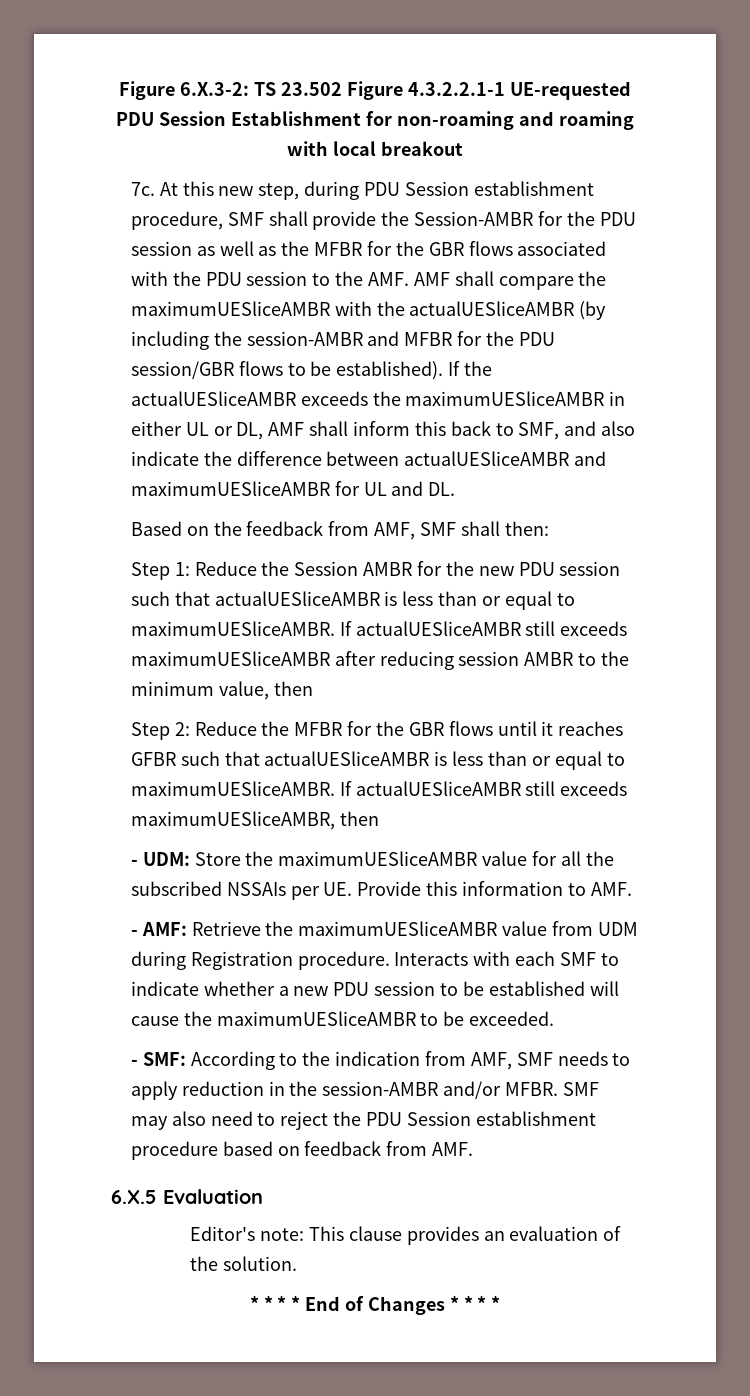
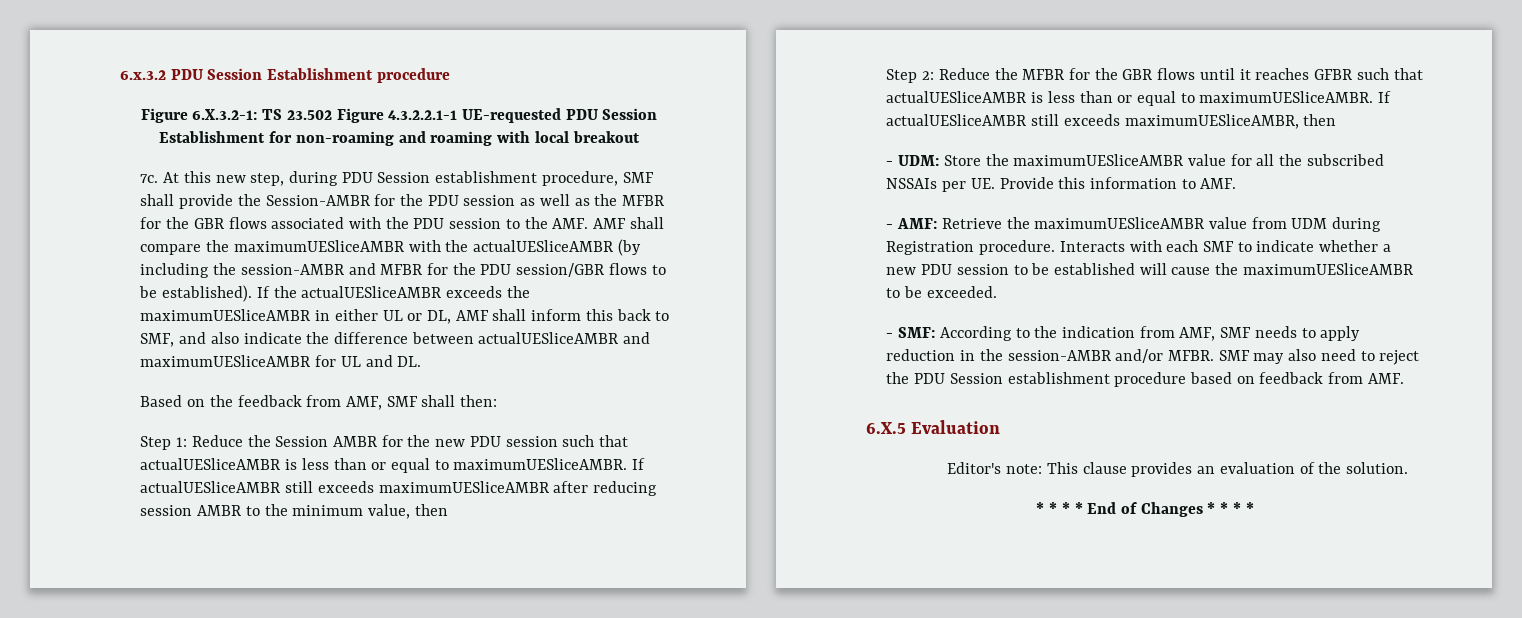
- Figure 6.X.3-2: TS 23.502 Figure 4.3.2.2.1-1 UE-requested PDU Session Establishment for non-roaming and roaming with local breakout
+ 6.x.3.2 PDU Session Establishment procedure
+ Figure 6.X.3.2-1: TS 23.502 Figure 4.3.2.2.1-1 UE-requested PDU Session Establishment for non-roaming and roaming with local breakout

